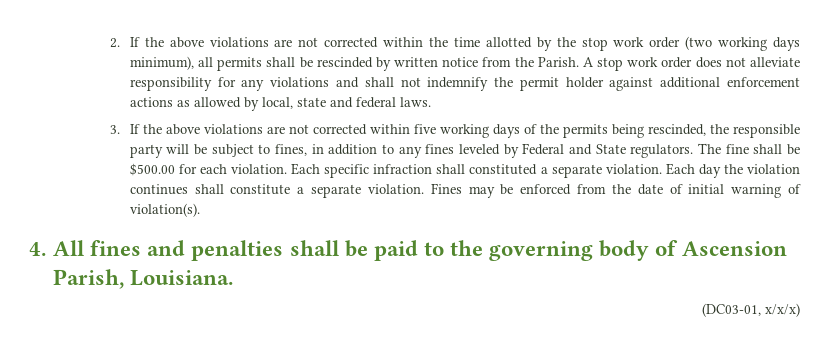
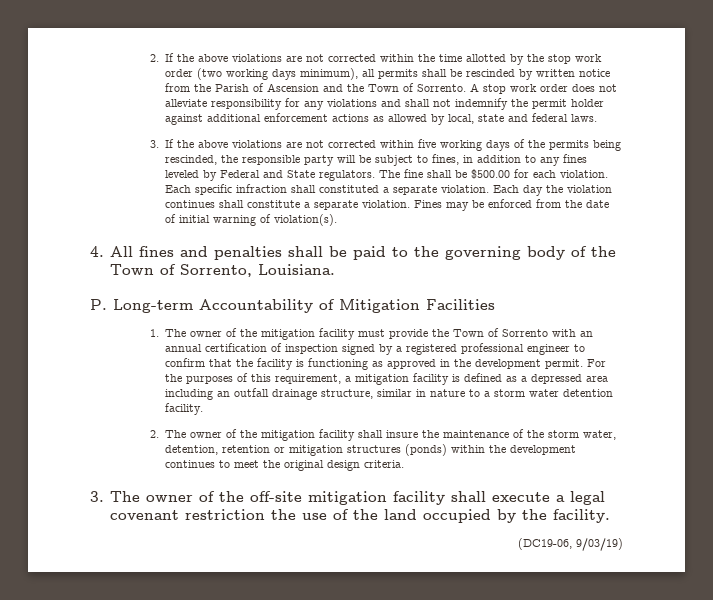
- 2. If the above violations are not corrected within the time allotted by the stop work order (two working days minimum), all permits shall be rescinded by written notice from the Parish.
+ 2. If the above violations are not corrected within the time allotted by the stop work order (two working days minimum), all permits shall be rescinded by written notice from the Parish of Ascension and the Town of Sorrento.
- 4. All fines and penalties shall be paid to the governing body of Ascension Parish, Louisiana.
- (DC03-01, x/x/x)
+ 4. All fines and penalties shall be paid to the governing body of the Town of Sorrento, Louisiana.
+ P. Long-term Accountability of Mitigation Facilities
+ 1. The owner of the mitigation facility must provide the Town of Sorrento with an annual certification of inspection signed by a registered professional engineer to confirm that the facility is functioning as approved in the development permit. For the purposes of this requirement, a mitigation facility is defined as a depressed area including an outfall drainage structure, similar in nature to a storm water detention facility.
+ 2. The owner of the mitigation facility shall insure the maintenance of the storm water, detention, retention or mitigation structures (ponds) within the development continues to meet the original design criteria.
+ 3. The owner of the off-site mitigation facility shall execute a legal covenant restriction the use of the land occupied by the facility.
+ (DC19-06, 9/03/19)

